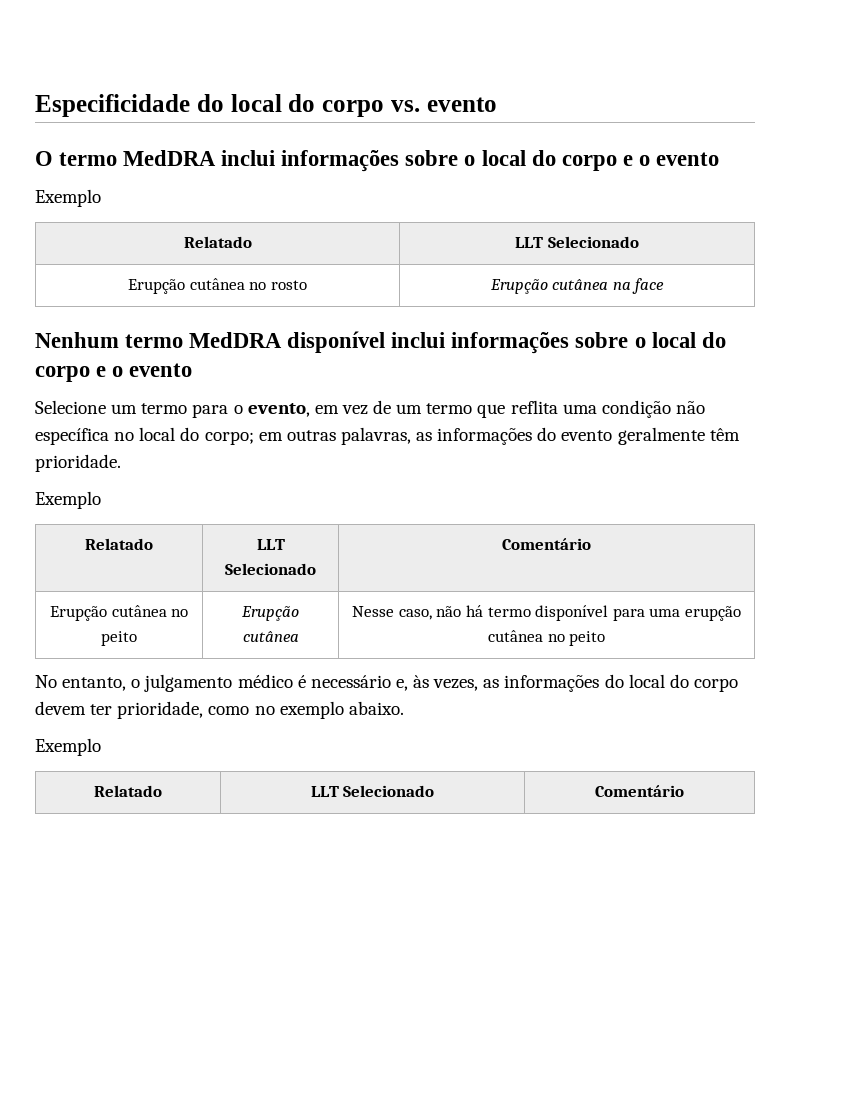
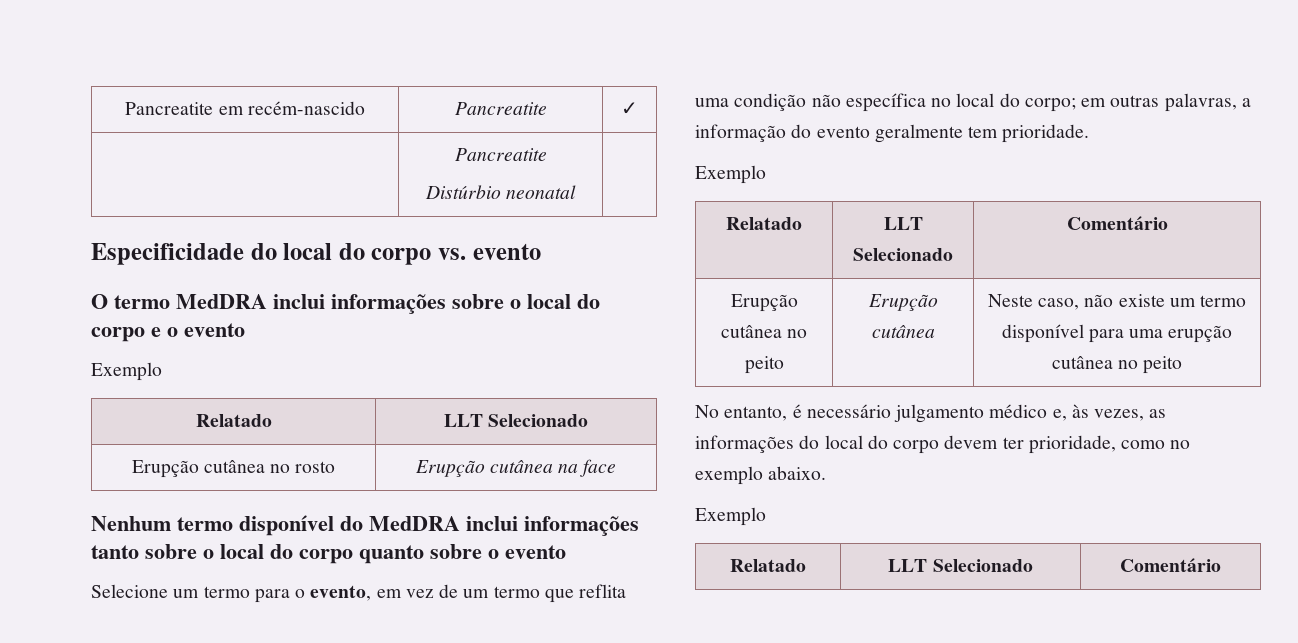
+ Pancreatite em recém-nascido | Pancreatite | ✓
+ | Pancreatite
+ Distúrbio neonatal |
- Nenhum termo MedDRA disponível inclui informações sobre o local do corpo e o evento
+ Nenhum termo disponível do MedDRA inclui informações tanto sobre o local do corpo quanto sobre o evento
- Selecione um termo para o evento, em vez de um termo que reflita uma condição não específica no local do corpo; em outras palavras, as informações do evento geralmente têm prioridade.
+ Selecione um termo para o evento, em vez de um termo que reflita uma condição não específica no local do corpo; em outras palavras, a informação do evento geralmente tem prioridade.
- Erupção cutânea no peito | Erupção cutânea | Nesse caso, não há termo disponível para uma erupção cutânea no peito
+ Erupção cutânea no peito | Erupção cutânea | Neste caso, não existe um termo disponível para uma erupção cutânea no peito
- No entanto, o julgamento médico é necessário e, às vezes, as informações do local do corpo devem ter prioridade, como no exemplo abaixo.
+ No entanto, é necessário julgamento médico e, às vezes, as informações do local do corpo devem ter prioridade, como no exemplo abaixo.

